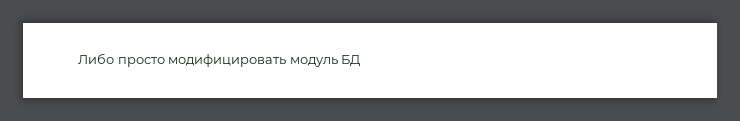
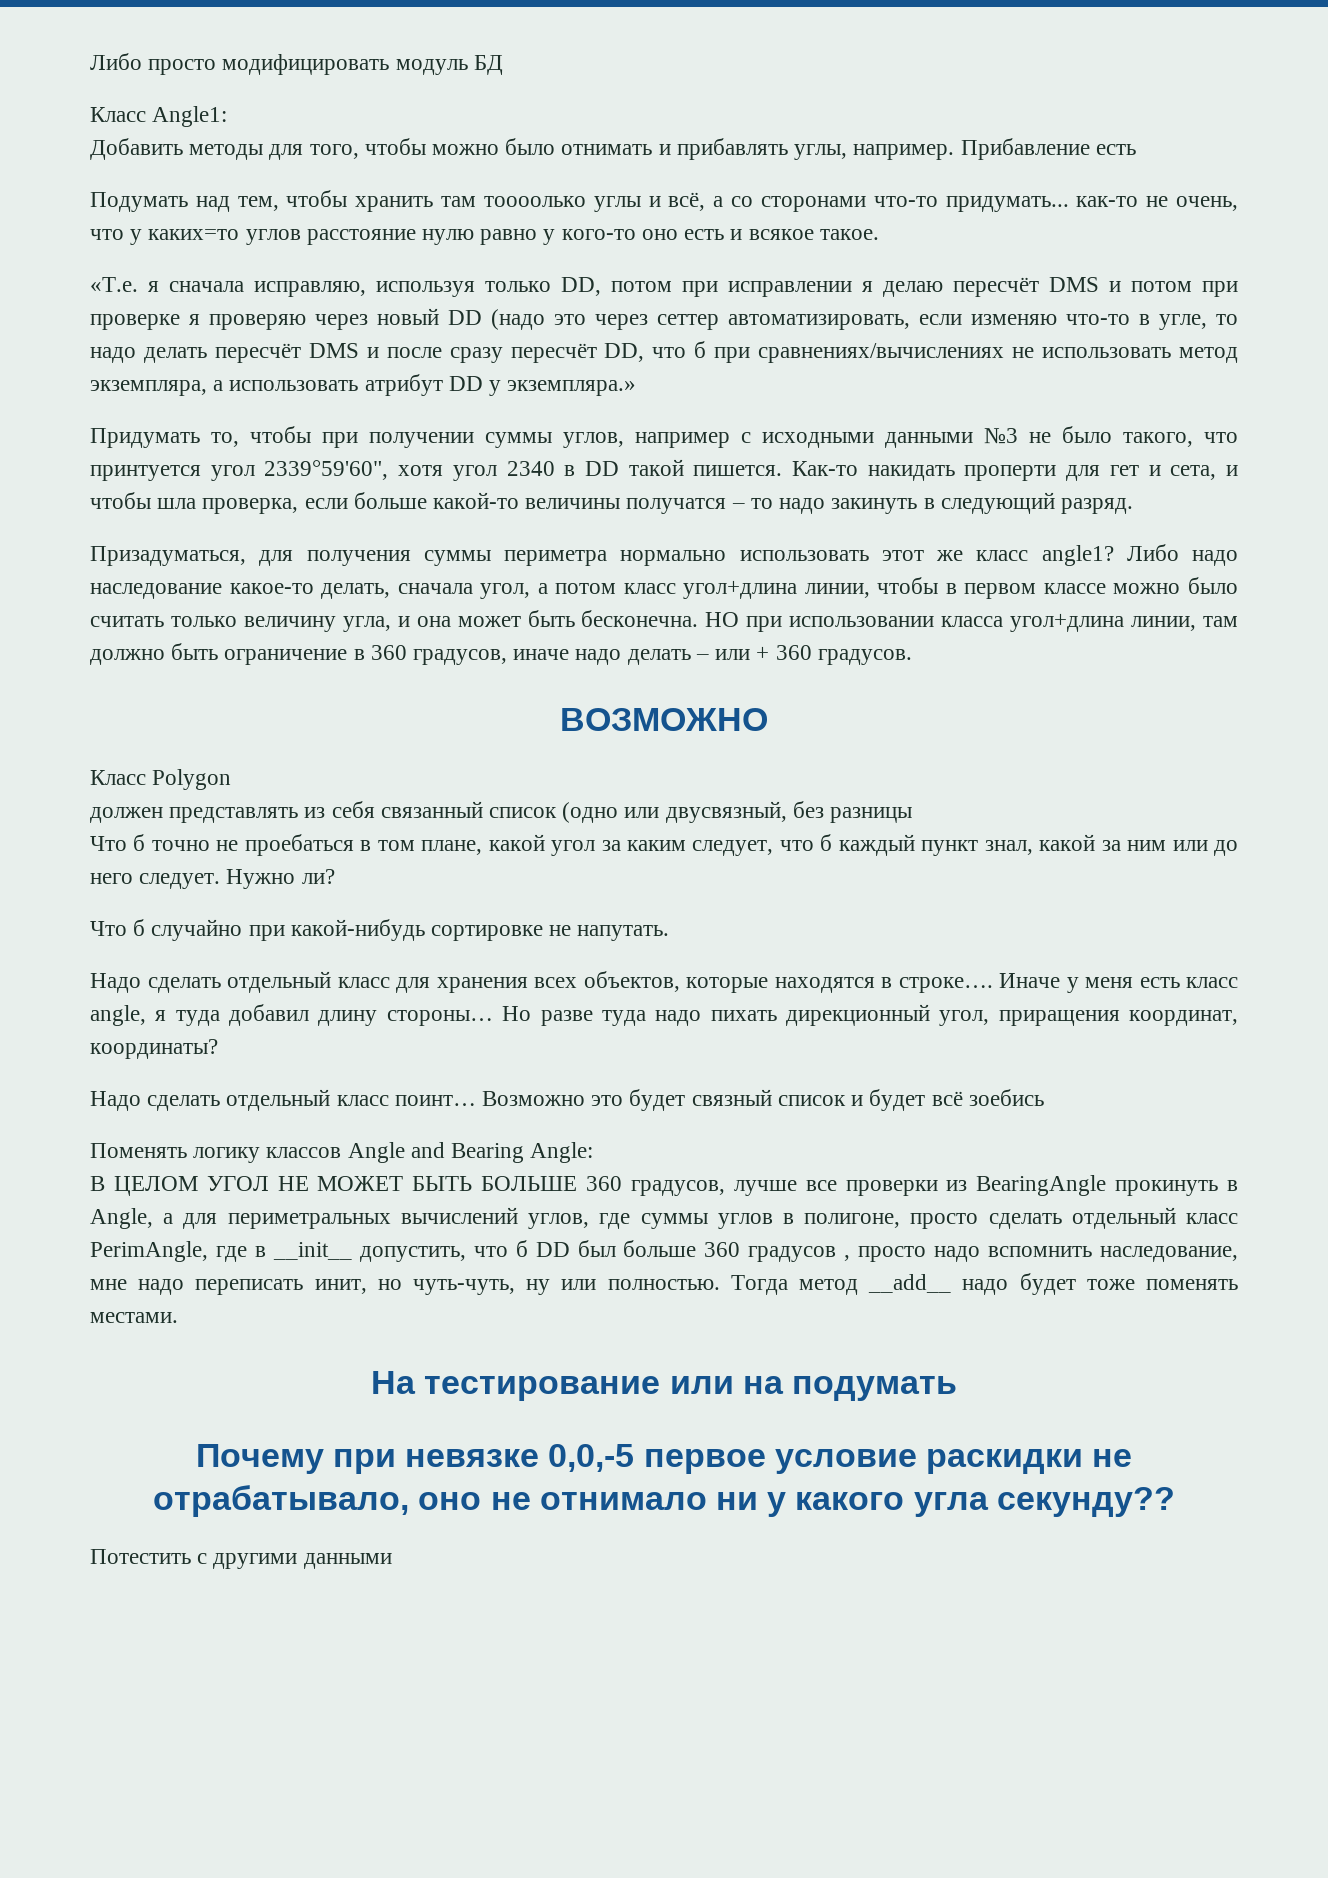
+ Класс Angle1:
+ Добавить методы для того, чтобы можно было отнимать и прибавлять углы, например. Прибавление есть
+ Подумать над тем, чтобы хранить там тоооолько углы и всё, а со сторонами что-то придумать... как-то не очень, что у каких=то углов расстояние нулю равно у кого-то оно есть и всякое такое.
+ «Т.е. я сначала исправляю, используя только DD, потом при исправлении я делаю пересчёт DMS и потом при проверке я проверяю через новый DD (надо это через сеттер автоматизировать, если изменяю что-то в угле, то надо делать пересчёт DMS и после сразу пересчёт DD, что б при сравнениях/вычислениях не использовать метод экземпляра, а использовать атрибут DD у экземпляра.»
+ Придумать то, чтобы при получении суммы углов, например с исходными данными №3 не было такого, что принтуется угол 2339°59'60", хотя угол 2340 в DD такой пишется. Как-то накидать проперти для гет и сета, и чтобы шла проверка, если больше какой-то величины получатся – то надо закинуть в следующий разряд.
+ Призадуматься, для получения суммы периметра нормально использовать этот же класс angle1? Либо надо наследование какое-то делать, сначала угол, а потом класс угол+длина линии, чтобы в первом классе можно было считать только величину угла, и она может быть бесконечна. НО при использовании класса угол+длина линии, там должно быть ограничение в 360 градусов, иначе надо делать – или + 360 градусов.
+ ВОЗМОЖНО
+ Класс Polygon
+ должен представлять из себя связанный список (одно или двусвязный, без разницы
+ Что б точно не проебаться в том плане, какой угол за каким следует, что б каждый пункт знал, какой за ним или до него следует. Нужно ли?
+ Что б случайно при какой-нибудь сортировке не напутать.
+ Надо сделать отдельный класс для хранения всех объектов, которые находятся в строке…. Иначе у меня есть класс angle, я туда добавил длину стороны… Но разве туда надо пихать дирекционный угол, приращения координат, координаты?
+ Надо сделать отдельный класс поинт… Возможно это будет связный список и будет всё зоебись
+ Поменять логику классов Angle and Bearing Angle:
+ В ЦЕЛОМ УГОЛ НЕ МОЖЕТ БЫТЬ БОЛЬШЕ 360 градусов, лучше все проверки из BearingAngle прокинуть в Angle, а для периметральных вычислений углов, где суммы углов в полигоне, просто сделать отдельный класс PerimAngle, где в __init__ допустить, что б DD был больше 360 градусов , просто надо вспомнить наследование, мне надо переписать инит, но чуть-чуть, ну или полностью. Тогда метод __add__ надо будет тоже поменять местами.
+ На тестирование или на подумать
+ Почему при невязке 0,0,-5 первое условие раскидки не отрабатывало, оно не отнимало ни у какого угла секунду??
+ Потестить с другими данными

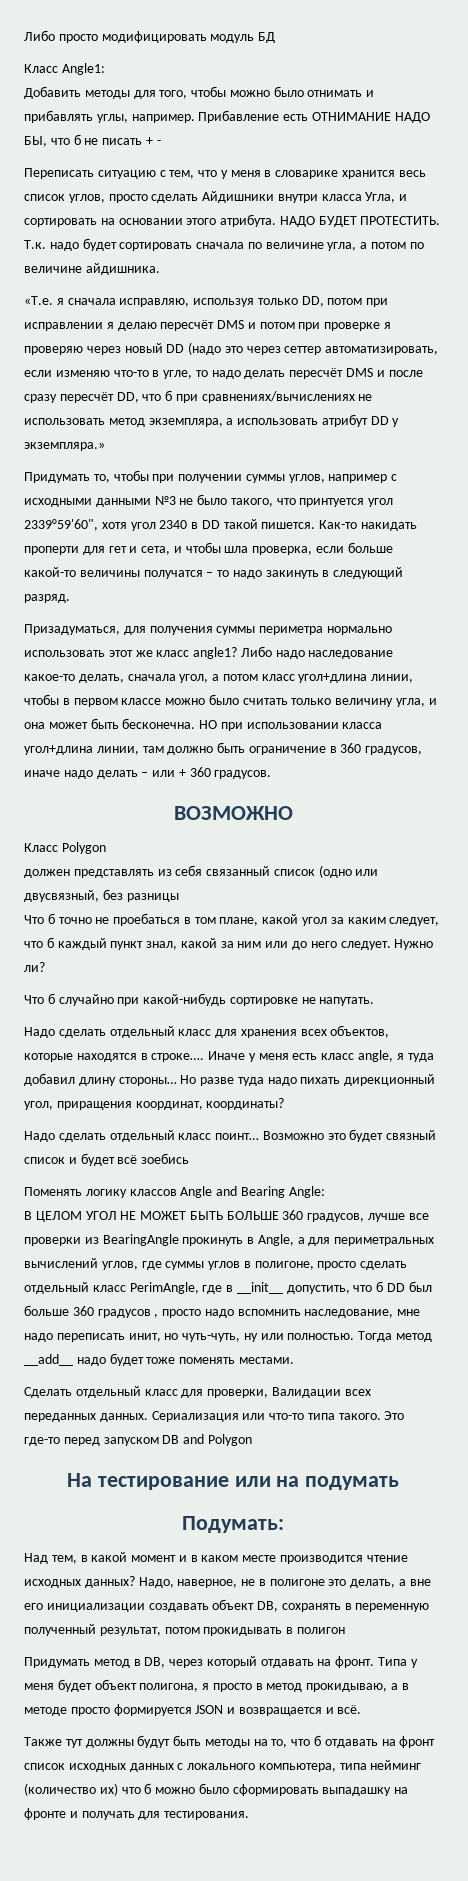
- Прибавление есть
- Подумать над тем, чтобы хранить там тоооолько углы и всё, а со сторонами что-то придумать... как-то не очень, что у каких=то углов расстояние нулю равно у кого-то оно есть и всякое такое.
+ Прибавление есть ОТНИМАНИЕ НАДО БЫ, что б не писать + -
+ Переписать ситуацию с тем, что у меня в словарике хранится весь список углов, просто сделать Айдишники внутри класса Угла, и сортировать на основании этого атрибута. НАДО БУДЕТ ПРОТЕСТИТЬ. Т.к. надо будет сортировать сначала по величине угла, а потом по величине айдишника.
+ Сделать отдельный класс для проверки, Валидации всех переданных данных. Сериализация или что-то типа такого. Это где-то перед запуском DB and Polygon
- Почему при невязке 0,0,-5 первое условие раскидки не отрабатывало, оно не отнимало ни у какого угла секунду??
- Потестить с другими данными
+ Подумать:
+ Над тем, в какой момент и в каком месте производится чтение исходных данных? Надо, наверное, не в полигоне это делать, а вне его инициализации создавать объект DB, сохранять в переменную полученный результат, потом прокидывать в полигон
+ Придумать метод в DB, через который отдавать на фронт. Типа у меня будет объект полигона, я просто в метод прокидываю, а в методе просто формируется JSON и возвращается и всё.
+ Также тут должны будут быть методы на то, что б отдавать на фронт список исходных данных с локального компьютера, типа нейминг (количество их) что б можно было сформировать выпадашку на фронте и получать для тестирования.

